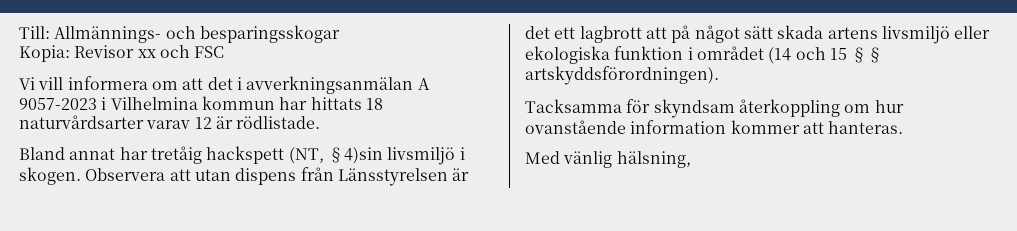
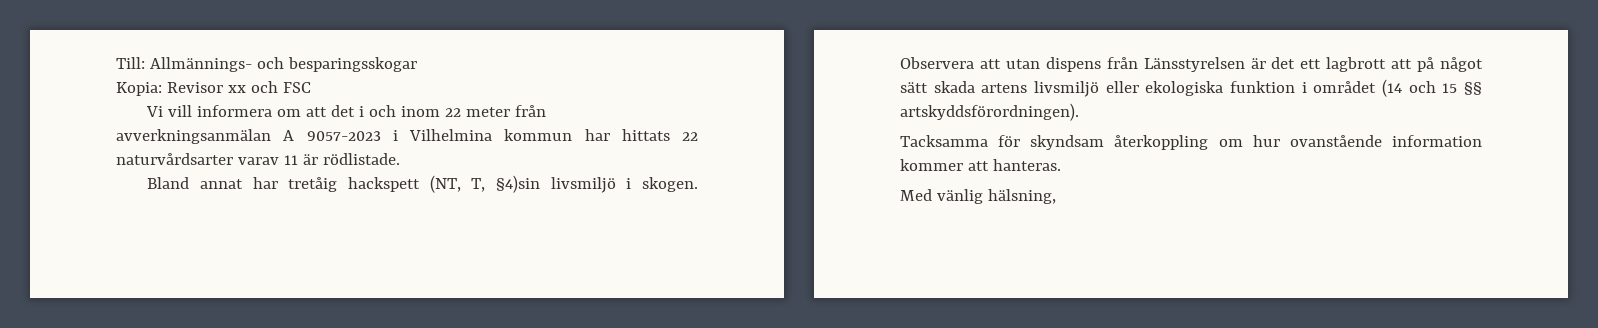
- Vi vill informera om att det i avverkningsanmälan A 9057-2023 i Vilhelmina kommun har hittats 18 naturvårdsarter varav 12 är rödlistade.
+ Vi vill informera om att det i och inom 22 meter från avverkningsanmälan A 9057-2023 i Vilhelmina kommun har hittats 22 naturvårdsarter varav 11 är rödlistade.
- Bland annat har tretåig hackspett (NT, §4)sin livsmiljö i skogen.
+ Bland annat har tretåig hackspett (NT, T, §4)sin livsmiljö i skogen.

